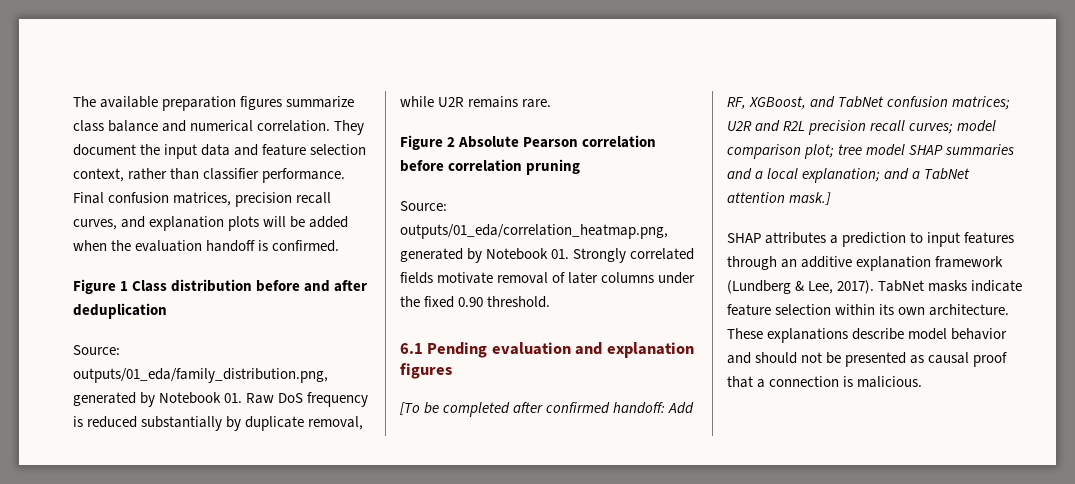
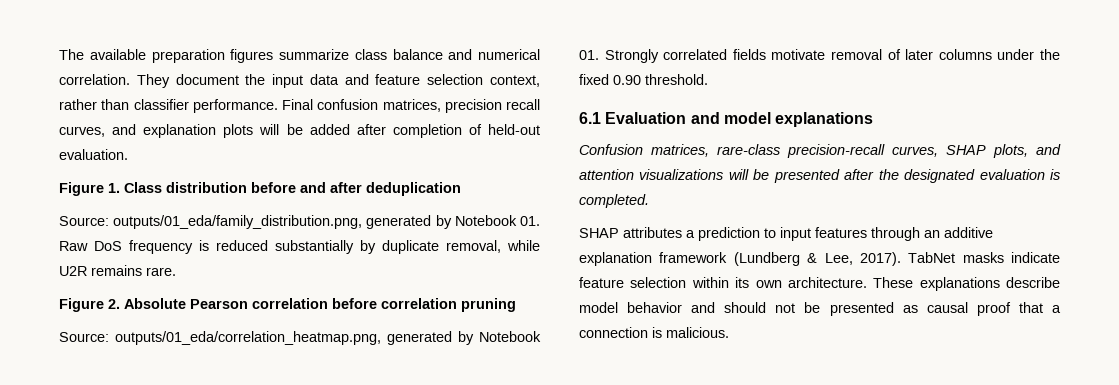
- Final confusion matrices, precision recall curves, and explanation plots will be added when the evaluation handoff is confirmed.
- Figure 1 Class distribution before and after deduplication
+ Final confusion matrices, precision recall curves, and explanation plots will be added after completion of held-out evaluation.
+ Figure 1. Class distribution before and after deduplication
- Figure 2 Absolute Pearson correlation before correlation pruning
+ Figure 2. Absolute Pearson correlation before correlation pruning
- 6.1 Pending evaluation and explanation figures
- [To be completed after confirmed handoff: Add RF, XGBoost, and TabNet confusion matrices; U2R and R2L precision recall curves; model comparison plot; tree model SHAP summaries and a local explanation; and a TabNet attention mask.]
+ 6.1 Evaluation and model explanations
+ Confusion matrices, rare-class precision-recall curves, SHAP plots, and attention visualizations will be presented after the designated evaluation is completed.

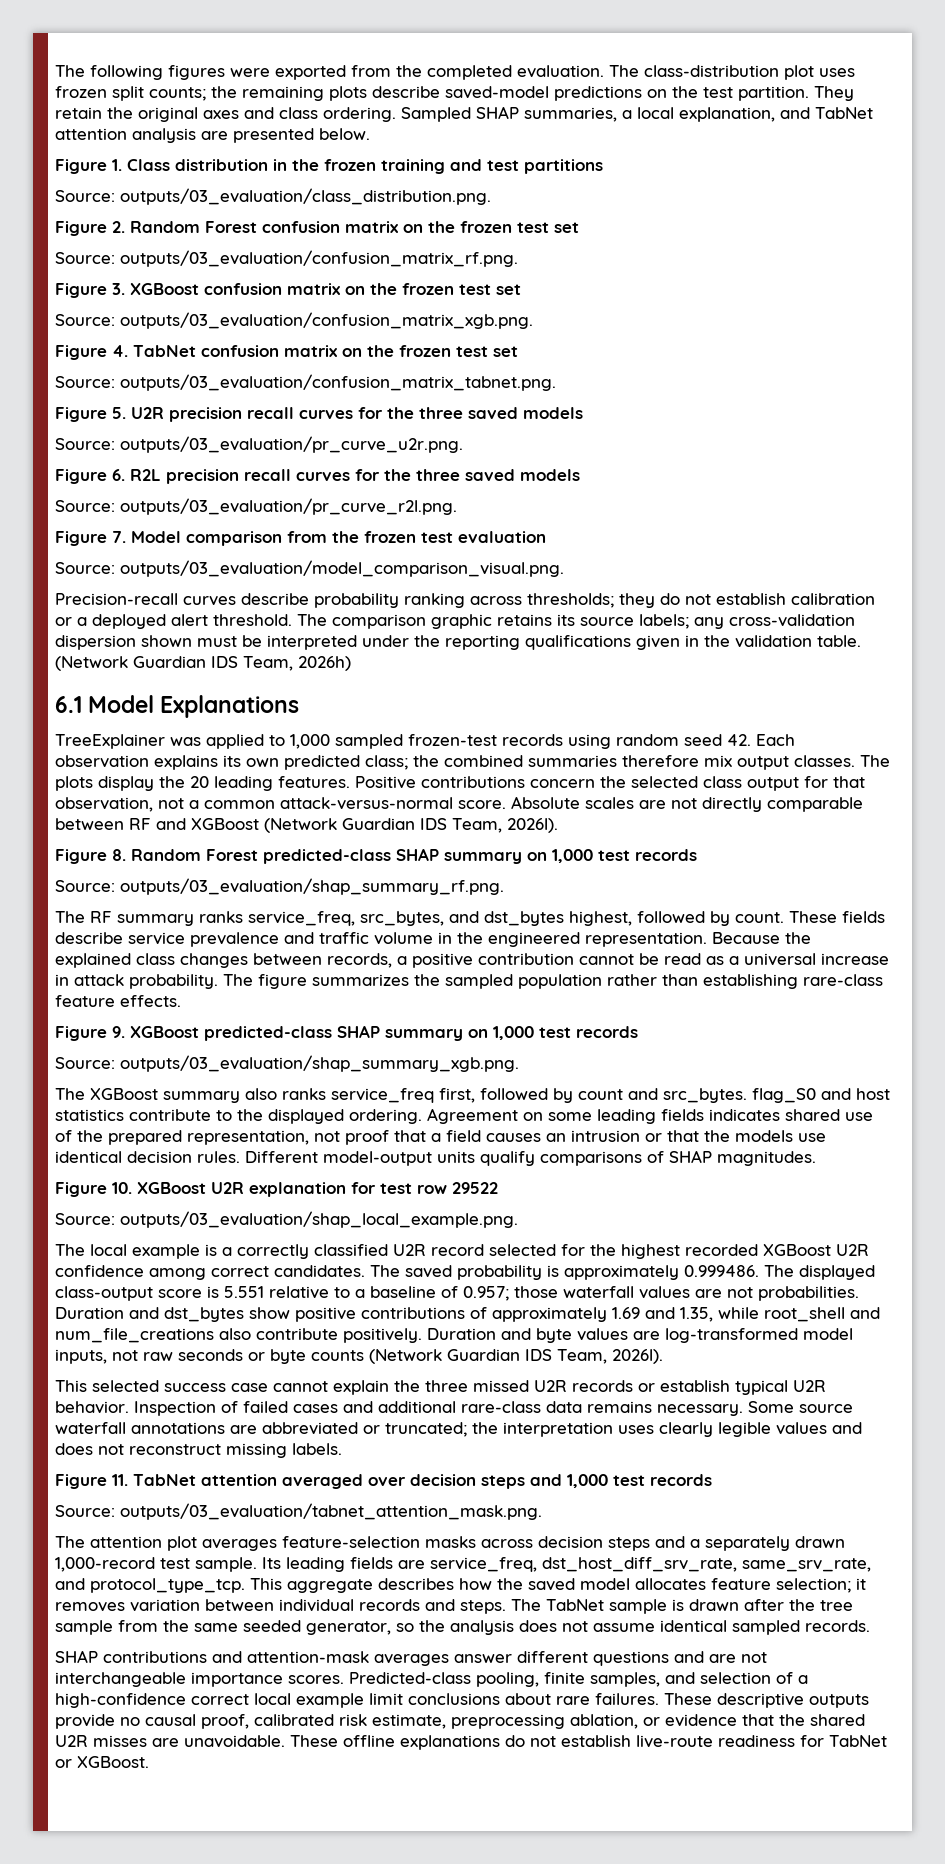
- The available preparation figures summarize class balance and numerical correlation. They document the input data and feature selection context, rather than classifier performance. Final confusion matrices, precision recall curves, and explanation plots will be added after completion of held-out evaluation.
- Figure 1. Class distribution before and after deduplication
- Source: outputs/01_eda/family_distribution.png, generated by Notebook 01. Raw DoS frequency is reduced substantially by duplicate removal, while U2R remains rare.
- Figure 2. Absolute Pearson correlation before correlation pruning
- Source: outputs/01_eda/correlation_heatmap.png, generated by Notebook 01. Strongly correlated fields motivate removal of later columns under the fixed 0.90 threshold.
- 6.1 Evaluation and model explanations
- Confusion matrices, rare-class precision-recall curves, SHAP plots, and attention visualizations will be presented after the designated evaluation is completed.
- SHAP attributes a prediction to input features through an additive explanation framework (Lundberg & Lee, 2017). TabNet masks indicate feature selection within its own architecture. These explanations describe model behavior and should not be presented as causal proof that a connection is malicious.
+ The following figures were exported from the completed evaluation. The class-distribution plot uses frozen split counts; the remaining plots describe saved-model predictions on the test partition. They retain the original axes and class ordering. Sampled SHAP summaries, a local explanation, and TabNet attention analysis are presented below.
+ Figure 1. Class distribution in the frozen training and test partitions
+ Source: outputs/03_evaluation/class_distribution.png.
+ Figure 2. Random Forest confusion matrix on the frozen test set
+ Source: outputs/03_evaluation/confusion_matrix_rf.png.
+ Figure 3. XGBoost confusion matrix on the frozen test set
+ Source: outputs/03_evaluation/confusion_matrix_xgb.png.
+ Figure 4. TabNet confusion matrix on the frozen test set
+ Source: outputs/03_evaluation/confusion_matrix_tabnet.png.
+ Figure 5. U2R precision recall curves for the three saved models
+ Source: outputs/03_evaluation/pr_curve_u2r.png.
+ Figure 6. R2L precision recall curves for the three saved models
+ Source: outputs/03_evaluation/pr_curve_r2l.png.
+ Figure 7. Model comparison from the frozen test evaluation
+ Source: outputs/03_evaluation/model_comparison_visual.png.
+ Precision-recall curves describe probability ranking across thresholds; they do not establish calibration or a deployed alert threshold. The comparison graphic retains its source labels; any cross-validation dispersion shown must be interpreted under the reporting qualifications given in the validation table. (Network Guardian IDS Team, 2026h)
+ 6.1 Model Explanations
+ TreeExplainer was applied to 1,000 sampled frozen-test records using random seed 42. Each observation explains its own predicted class; the combined summaries therefore mix output classes. The plots display the 20 leading features. Positive contributions concern the selected class output for that observation, not a common attack-versus-normal score. Absolute scales are not directly comparable between RF and XGBoost (Network Guardian IDS Team, 2026l).
+ Figure 8. Random Forest predicted-class SHAP summary on 1,000 test records
+ Source: outputs/03_evaluation/shap_summary_rf.png.
+ The RF summary ranks service_freq, src_bytes, and dst_bytes highest, followed by count. These fields describe service prevalence and traffic volume in the engineered representation. Because the explained class changes between records, a positive contribution cannot be read as a universal increase in attack probability. The figure summarizes the sampled population rather than establishing rare-class feature effects.
+ Figure 9. XGBoost predicted-class SHAP summary on 1,000 test records
+ Source: outputs/03_evaluation/shap_summary_xgb.png.
+ The XGBoost summary also ranks service_freq first, followed by count and src_bytes. flag_S0 and host statistics contribute to the displayed ordering. Agreement on some leading fields indicates shared use of the prepared representation, not proof that a field causes an intrusion or that the models use identical decision rules. Different model-output units qualify comparisons of SHAP magnitudes.
+ Figure 10. XGBoost U2R explanation for test row 29522
+ Source: outputs/03_evaluation/shap_local_example.png.
+ The local example is a correctly classified U2R record selected for the highest recorded XGBoost U2R confidence among correct candidates. The saved probability is approximately 0.999486. The displayed class-output score is 5.551 relative to a baseline of 0.957; those waterfall values are not probabilities. Duration and dst_bytes show positive contributions of approximately 1.69 and 1.35, while root_shell and num_file_creations also contribute positively. Duration and byte values are log-transformed model inputs, not raw seconds or byte counts (Network Guardian IDS Team, 2026l).
+ This selected success case cannot explain the three missed U2R records or establish typical U2R behavior. Inspection of failed cases and additional rare-class data remains necessary. Some source waterfall annotations are abbreviated or truncated; the interpretation uses clearly legible values and does not reconstruct missing labels.
+ Figure 11. TabNet attention averaged over decision steps and 1,000 test records
+ Source: outputs/03_evaluation/tabnet_attention_mask.png.
+ The attention plot averages feature-selection masks across decision steps and a separately drawn 1,000-record test sample. Its leading fields are service_freq, dst_host_diff_srv_rate, same_srv_rate, and protocol_type_tcp. This aggregate describes how the saved model allocates feature selection; it removes variation between individual records and steps. The TabNet sample is drawn after the tree sample from the same seeded generator, so the analysis does not assume identical sampled records.
+ SHAP contributions and attention-mask averages answer different questions and are not interchangeable importance scores. Predicted-class pooling, finite samples, and selection of a high-confidence correct local example limit conclusions about rare failures. These descriptive outputs provide no causal proof, calibrated risk estimate, preprocessing ablation, or evidence that the shared U2R misses are unavoidable. These offline explanations do not establish live-route readiness for TabNet or XGBoost.

